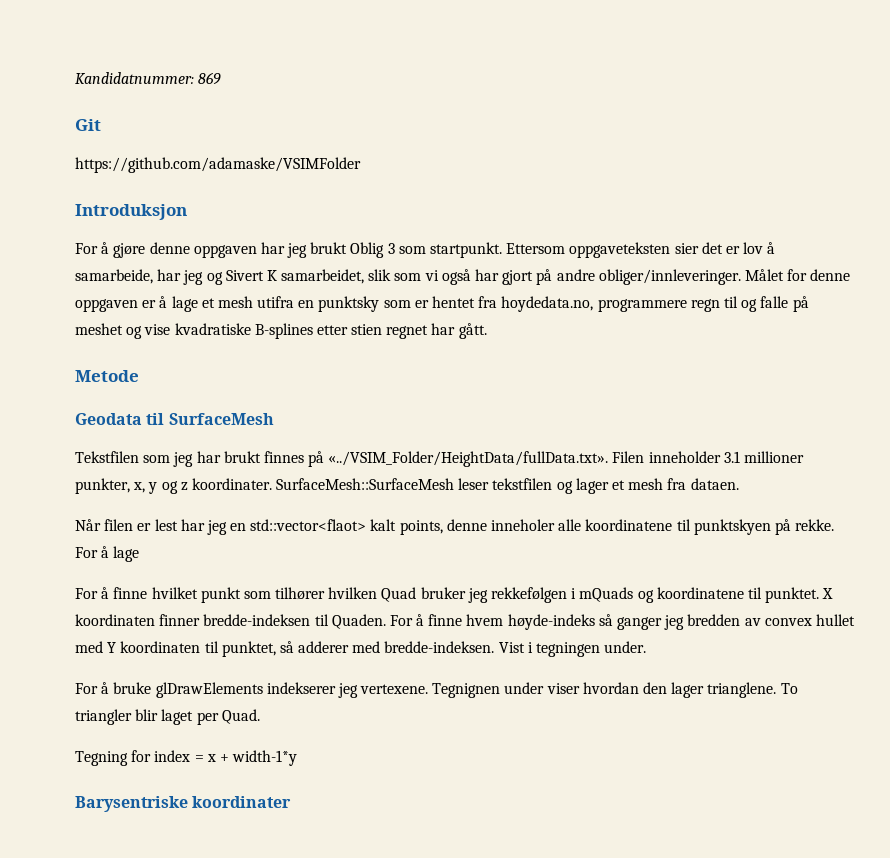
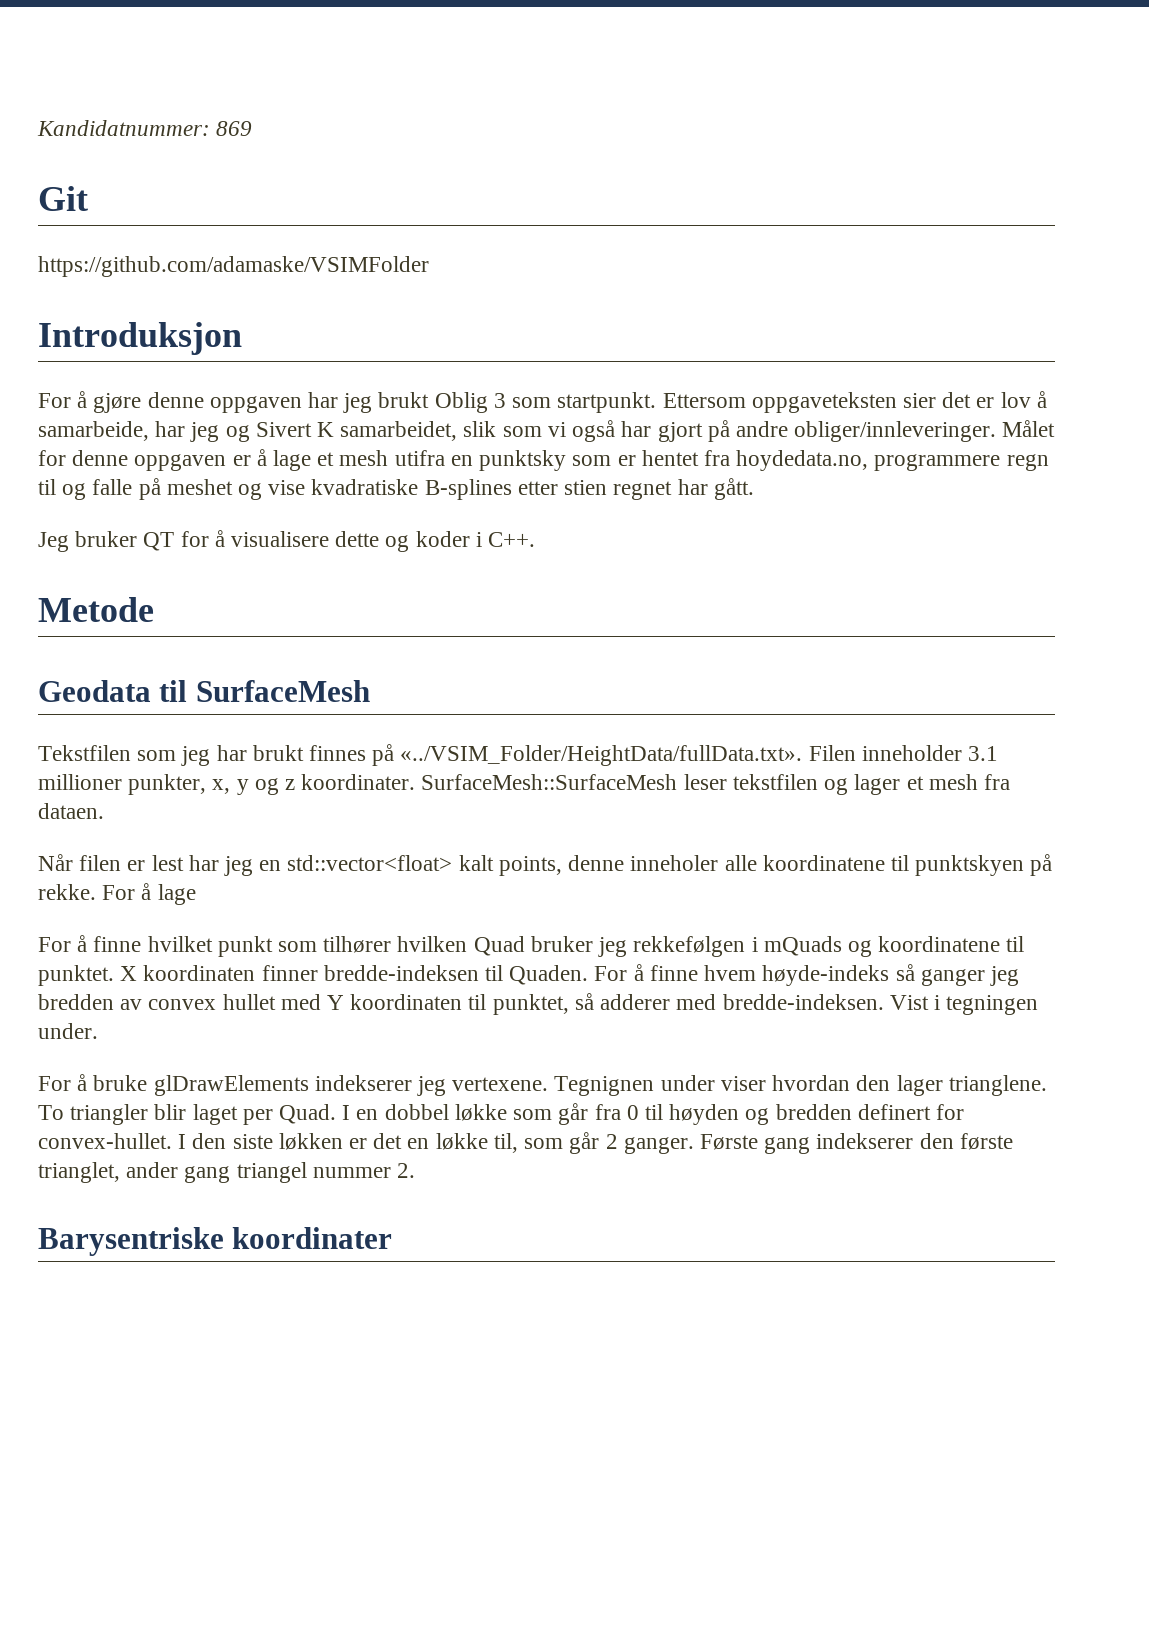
+ Jeg bruker QT for å visualisere dette og koder i C++.
- Når filen er lest har jeg en std::vector<flaot> kalt points, denne inneholer alle koordinatene til punktskyen på rekke.
+ Når filen er lest har jeg en std::vector<float> kalt points, denne inneholer alle koordinatene til punktskyen på rekke.
- To triangler blir laget per Quad.
- Tegning for index = x + width-1*y
+ To triangler blir laget per Quad. I en dobbel løkke som går fra 0 til høyden og bredden definert for convex-hullet. I den siste løkken er det en løkke til, som går 2 ganger. Første gang indekserer den første trianglet, ander gang triangel nummer 2.

